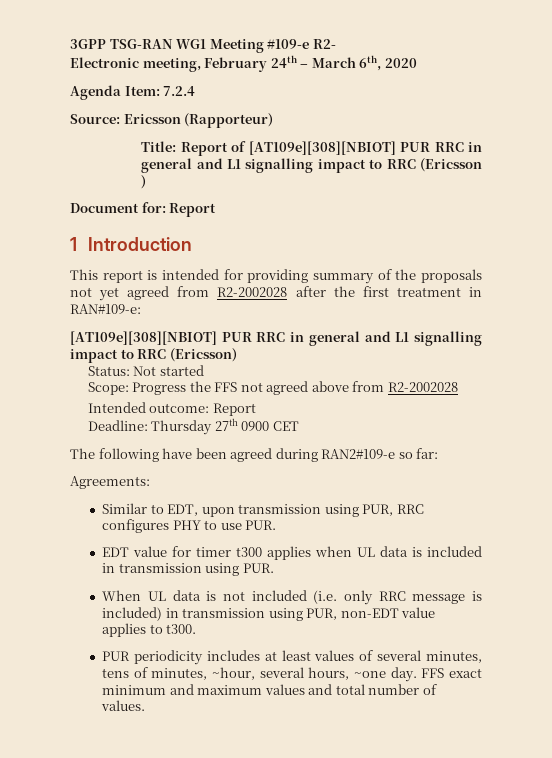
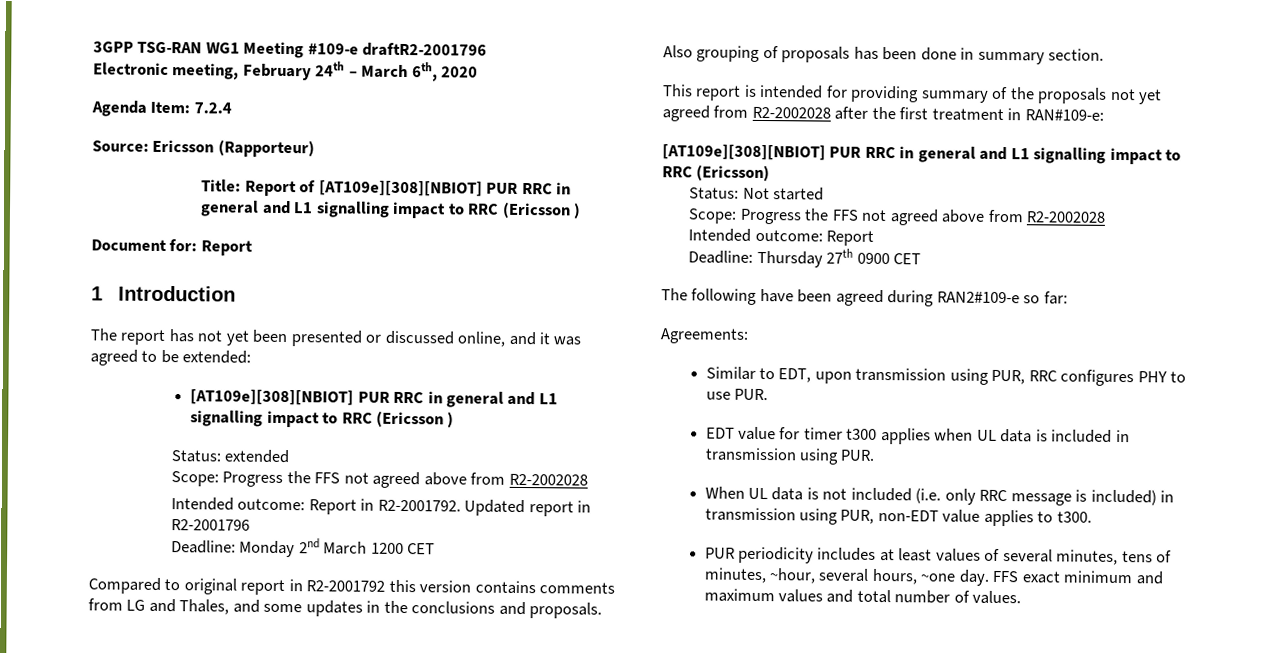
- 3GPP TSG-RAN WG1 Meeting #109-e R2-
+ 3GPP TSG-RAN WG1 Meeting #109-e draftR2-2001796
+ The report has not yet been presented or discussed online, and it was agreed to be extended:
+ [AT109e][308][NBIOT] PUR RRC in general and L1 signalling impact to RRC (Ericsson )
+ Status: extended
+ Scope: Progress the FFS not agreed above from R2-2002028
+ Intended outcome: Report in R2-2001792. Updated report in R2-2001796
+ Deadline: Monday 2nd March 1200 CET
+ Compared to original report in R2-2001792 this version contains comments from LG and Thales, and some updates in the conclusions and proposals. Also grouping of proposals has been done in summary section.

